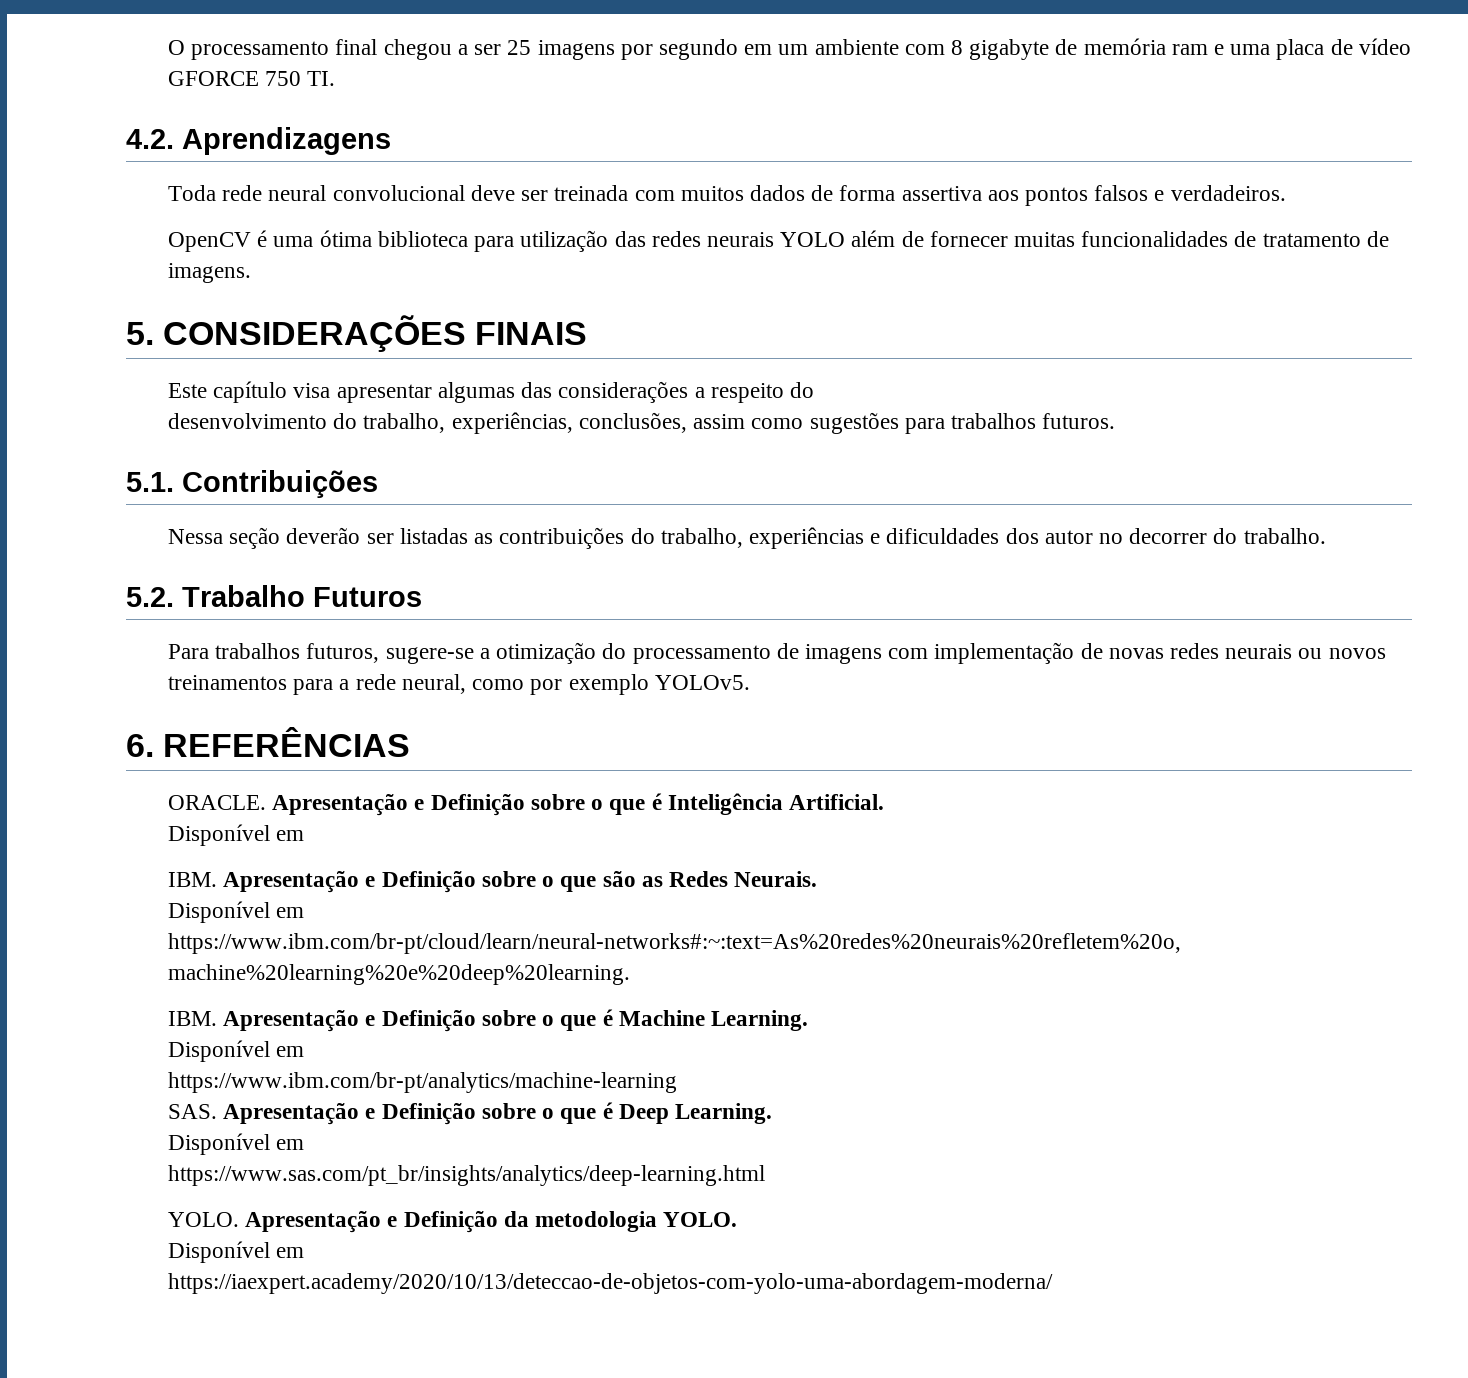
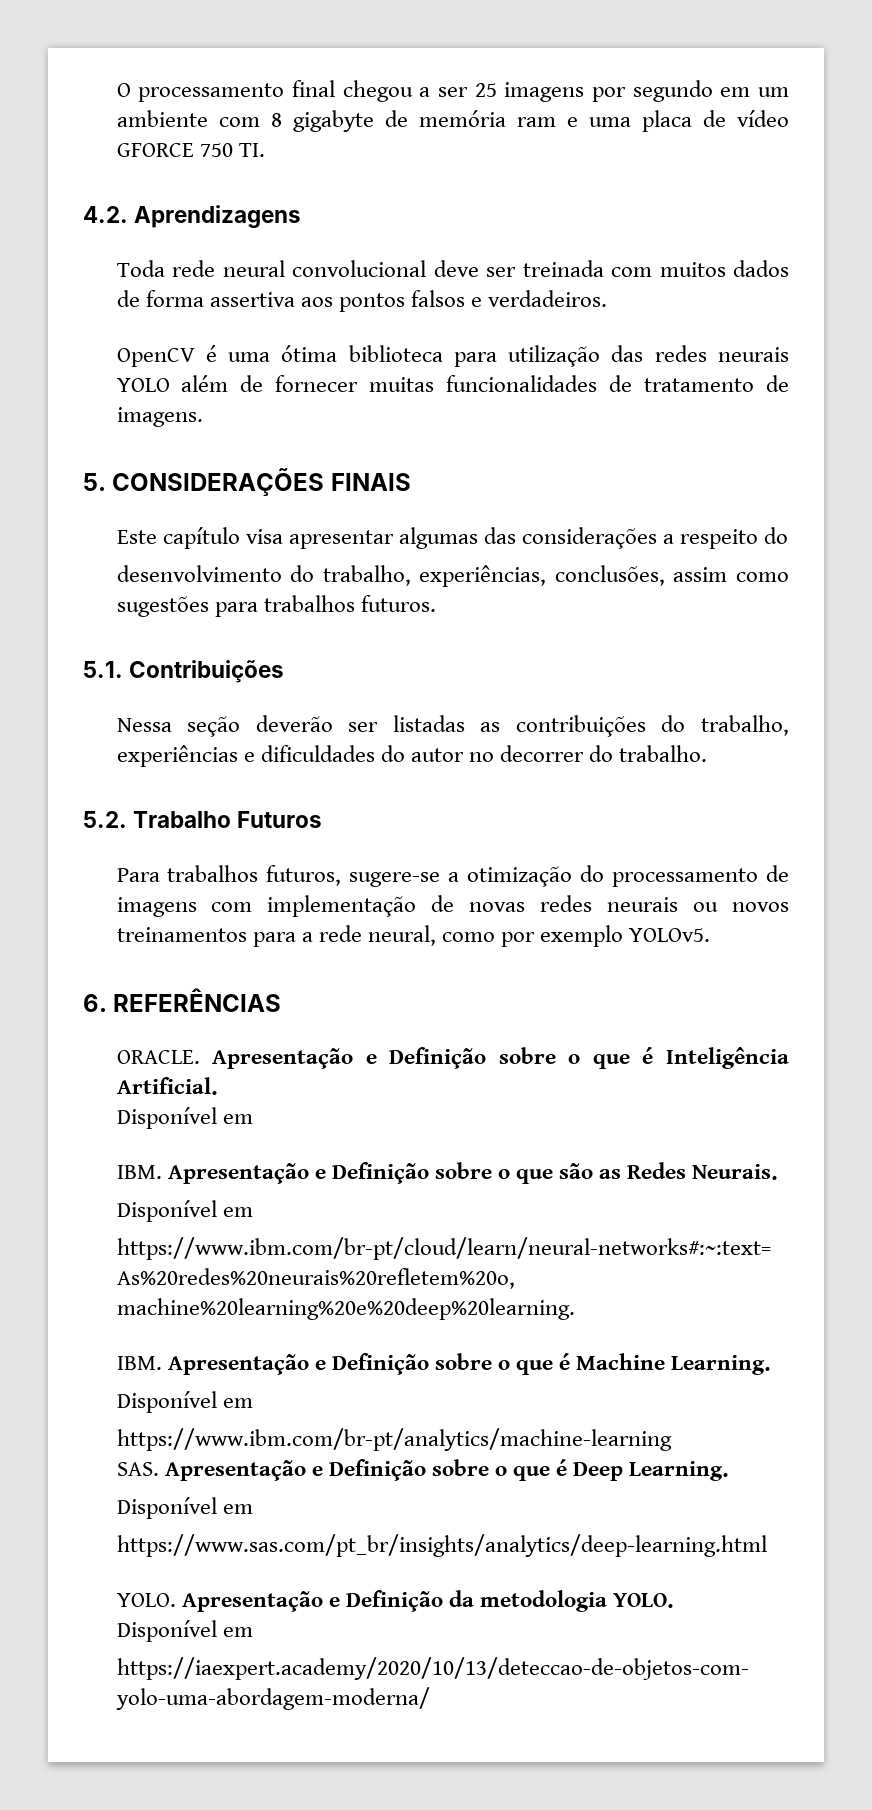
- Nessa seção deverão ser listadas as contribuições do trabalho, experiências e dificuldades dos autor no decorrer do trabalho.
+ Nessa seção deverão ser listadas as contribuições do trabalho, experiências e dificuldades do autor no decorrer do trabalho.

